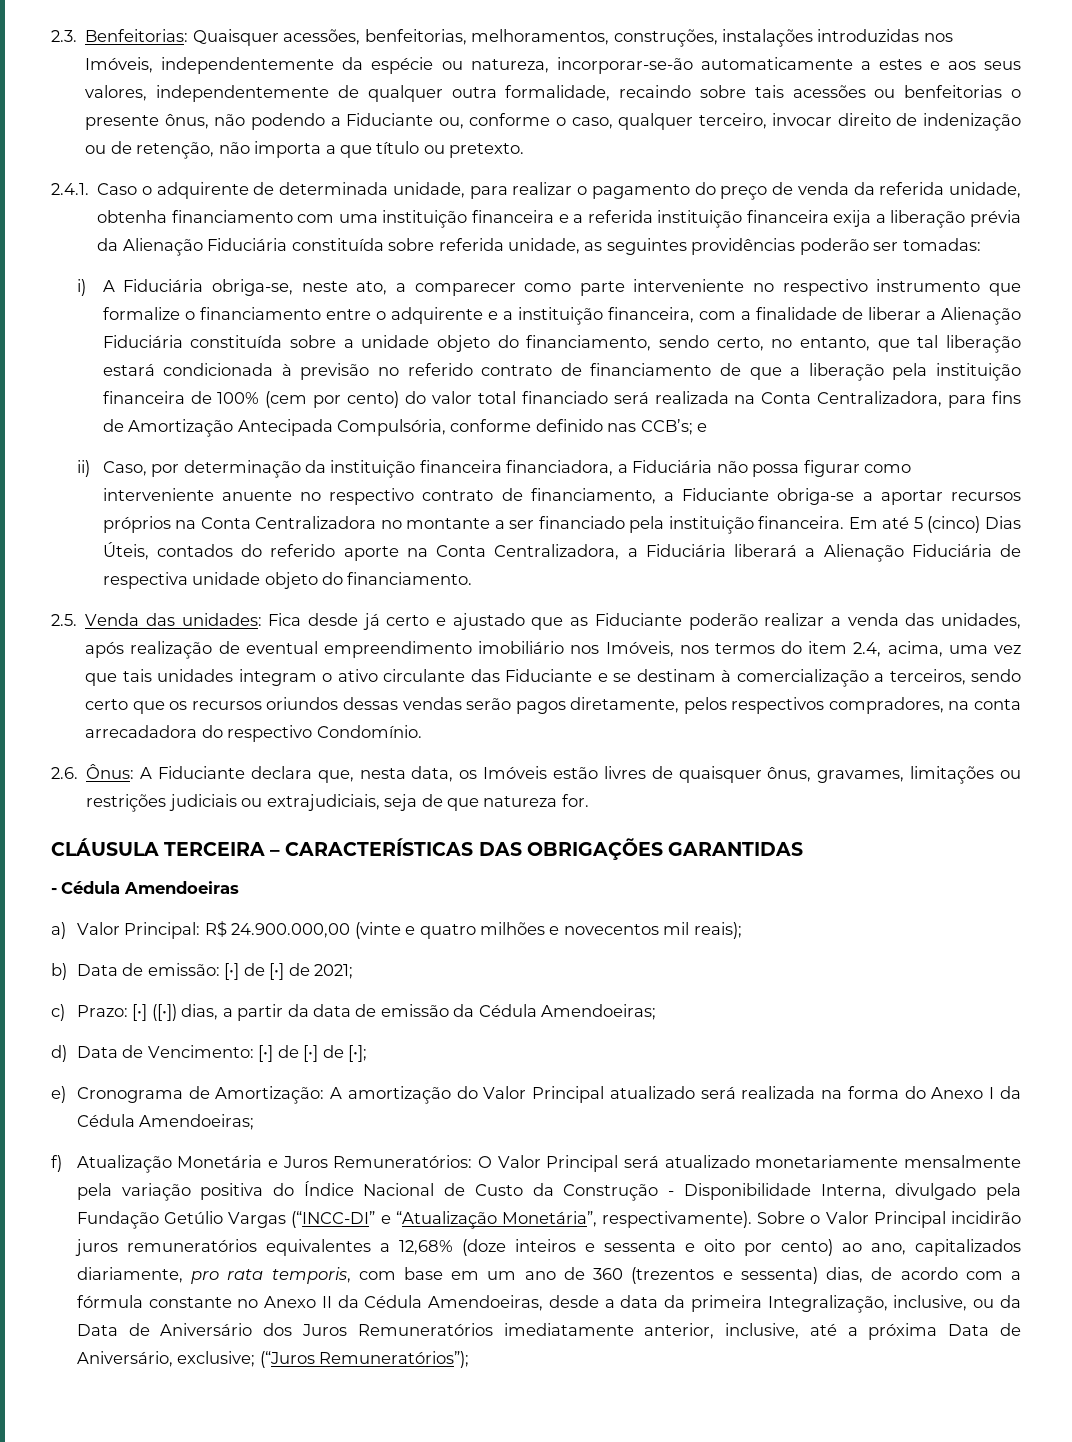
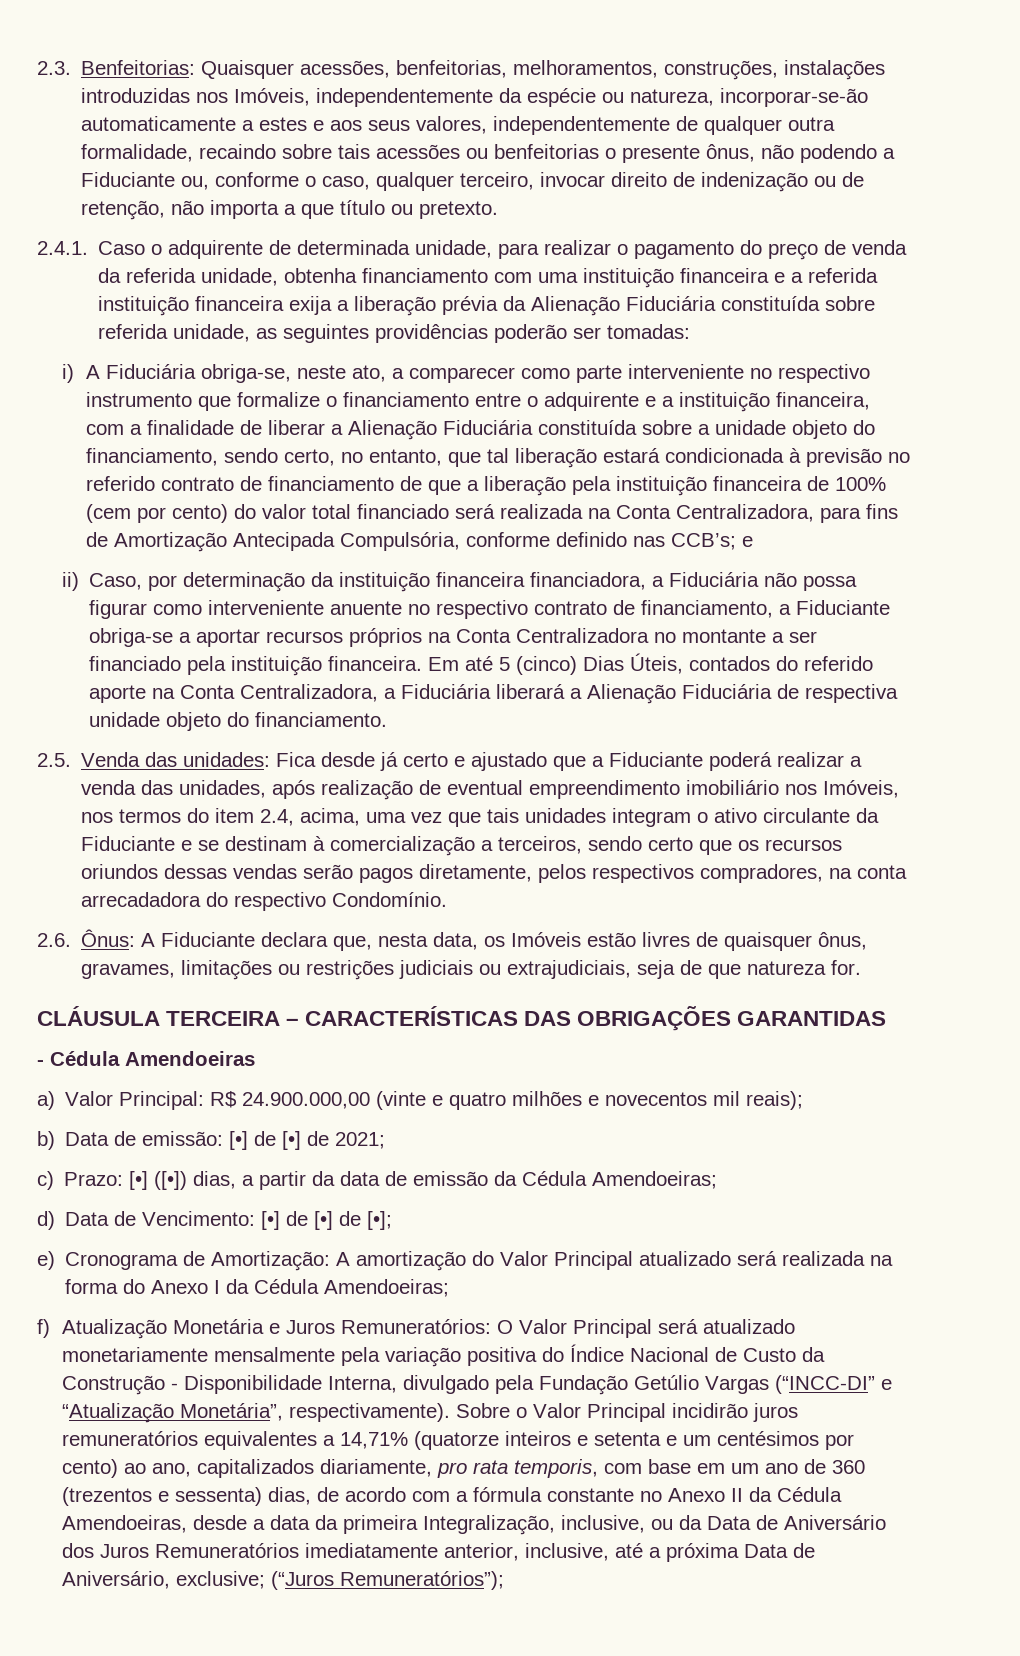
- Fica desde já certo e ajustado que as Fiduciante poderão realizar a venda das unidades, após realização de eventual empreendimento imobiliário nos Imóveis, nos termos do item 2.4, acima, uma vez que tais unidades integram o ativo circulante das Fiduciante e se destinam à comercialização a terceiros, sendo certo que os recursos oriundos dessas vendas serão pagos diretamente, pelos respectivos compradores, na conta arrecadadora do respectivo Condomínio.
+ Fica desde já certo e ajustado que a Fiduciante poderá realizar a venda das unidades, após realização de eventual empreendimento imobiliário nos Imóveis, nos termos do item 2.4, acima, uma vez que tais unidades integram o ativo circulante da Fiduciante e se destinam à comercialização a terceiros, sendo certo que os recursos oriundos dessas vendas serão pagos diretamente, pelos respectivos compradores, na conta arrecadadora do respectivo Condomínio.
- Sobre o Valor Principal incidirão juros remuneratórios equivalentes a 12,68% (doze inteiros e sessenta e oito por cento) ao ano, capitalizados diariamente, pro rata temporis, com base em um ano de 360 (trezentos e sessenta) dias, de acordo com a fórmula constante no Anexo II da Cédula Amendoeiras, desde a data da primeira Integralização, inclusive, ou da Data de Aniversário dos Juros Remuneratórios imediatamente anterior, inclusive, até a próxima Data de Aniversário, exclusive;
+ Sobre o Valor Principal incidirão juros remuneratórios equivalentes a 14,71% (quatorze inteiros e setenta e um centésimos por cento) ao ano, capitalizados diariamente, pro rata temporis, com base em um ano de 360 (trezentos e sessenta) dias, de acordo com a fórmula constante no Anexo II da Cédula Amendoeiras, desde a data da primeira Integralização, inclusive, ou da Data de Aniversário dos Juros Remuneratórios imediatamente anterior, inclusive, até a próxima Data de Aniversário, exclusive;

